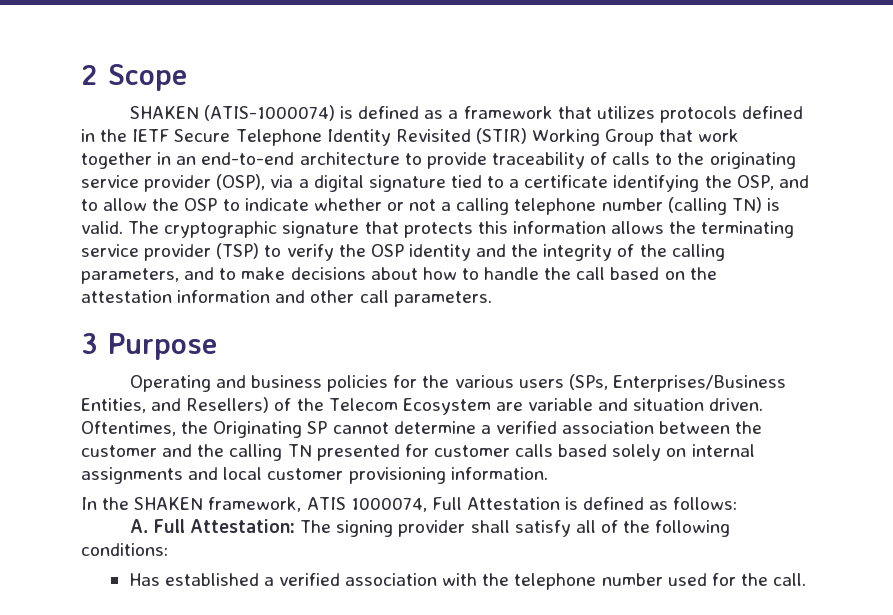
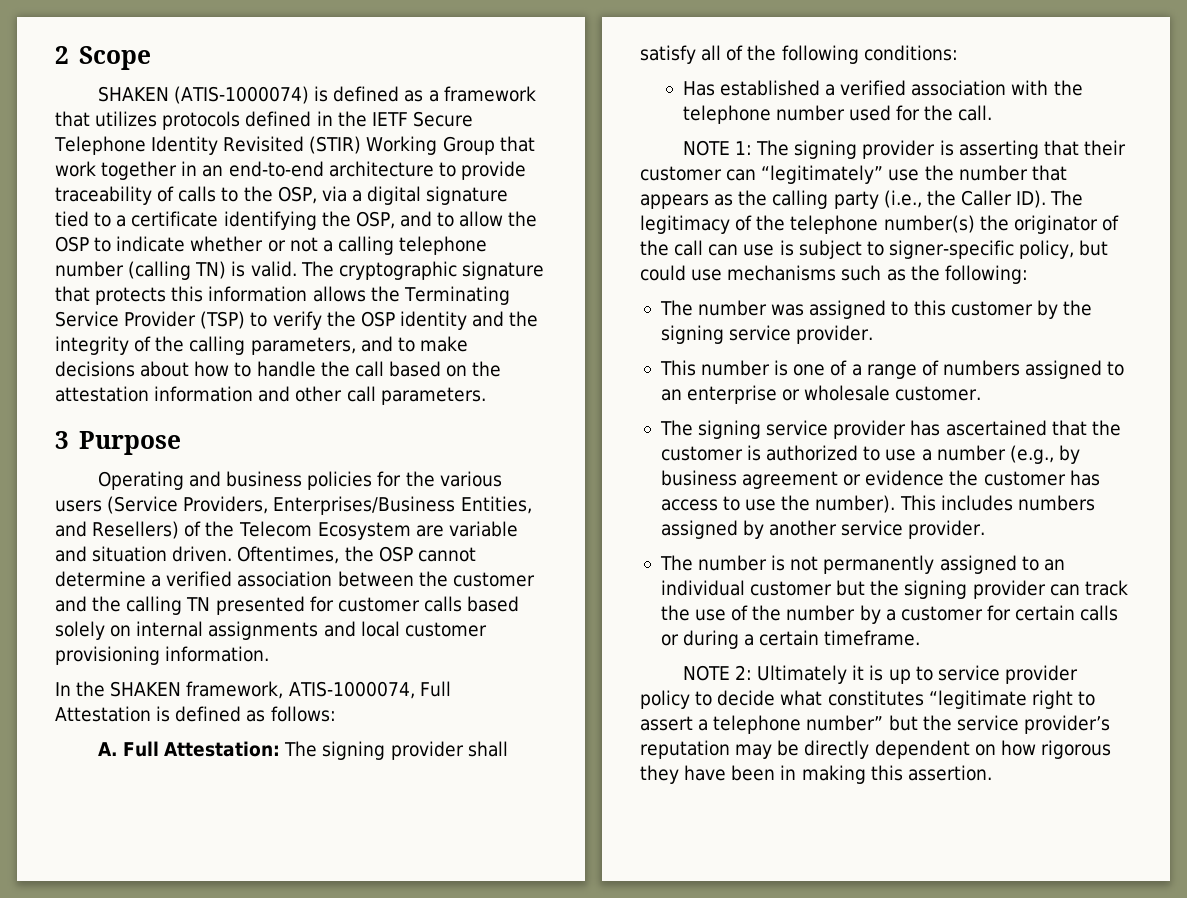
- SHAKEN (ATIS-1000074) is defined as a framework that utilizes protocols defined in the IETF Secure Telephone Identity Revisited (STIR) Working Group that work together in an end-to-end architecture to provide traceability of calls to the originating service provider (OSP), via a digital signature tied to a certificate identifying the OSP, and to allow the OSP to indicate whether or not a calling telephone number (calling TN) is valid.
+ SHAKEN (ATIS-1000074) is defined as a framework that utilizes protocols defined in the IETF Secure Telephone Identity Revisited (STIR) Working Group that work together in an end-to-end architecture to provide traceability of calls to the OSP, via a digital signature tied to a certificate identifying the OSP, and to allow the OSP to indicate whether or not a calling telephone number (calling TN) is valid.
- The cryptographic signature that protects this information allows the terminating service provider (TSP) to verify the OSP identity and the integrity of the calling parameters, and to make decisions about how to handle the call based on the attestation information and other call parameters.
+ The cryptographic signature that protects this information allows the Terminating Service Provider (TSP) to verify the OSP identity and the integrity of the calling parameters, and to make decisions about how to handle the call based on the attestation information and other call parameters.
- Operating and business policies for the various users (SPs, Enterprises/Business Entities, and Resellers) of the Telecom Ecosystem are variable and situation driven.
+ Operating and business policies for the various users (Service Providers, Enterprises/Business Entities, and Resellers) of the Telecom Ecosystem are variable and situation driven.
- Oftentimes, the Originating SP cannot determine a verified association between the customer and the calling TN presented for customer calls based solely on internal assignments and local customer provisioning information.
+ Oftentimes, the OSP cannot determine a verified association between the customer and the calling TN presented for customer calls based solely on internal assignments and local customer provisioning information.
- In the SHAKEN framework, ATIS 1000074, Full Attestation is defined as follows:
+ In the SHAKEN framework, ATIS-1000074, Full Attestation is defined as follows:
+ NOTE 1: The signing provider is asserting that their customer can “legitimately” use the number that appears as the calling party (i.e., the Caller ID). The legitimacy of the telephone number(s) the originator of the call can use is subject to signer-specific policy, but could use mechanisms such as the following:
+ The number was assigned to this customer by the signing service provider.
+ This number is one of a range of numbers assigned to an enterprise or wholesale customer.
+ The signing service provider has ascertained that the customer is authorized to use a number (e.g., by business agreement or evidence the customer has access to use the number). This includes numbers assigned by another service provider.
+ The number is not permanently assigned to an individual customer but the signing provider can track the use of the number by a customer for certain calls or during a certain timeframe.
+ NOTE 2: Ultimately it is up to service provider policy to decide what constitutes “legitimate right to assert a telephone number” but the service provider’s reputation may be directly dependent on how rigorous they have been in making this assertion.

